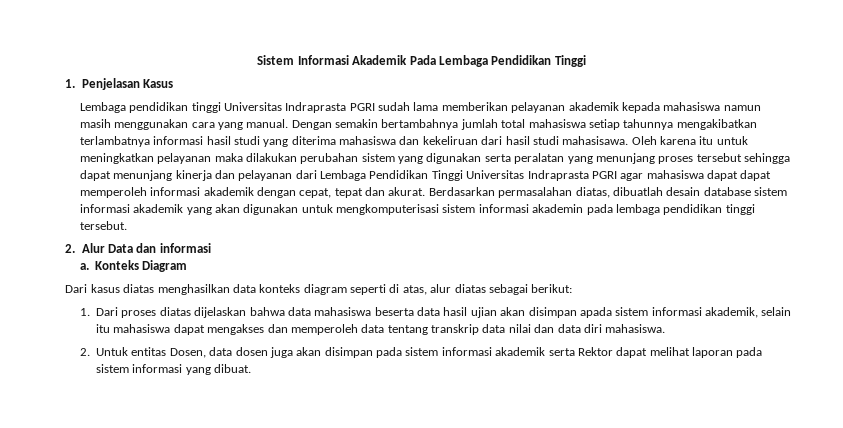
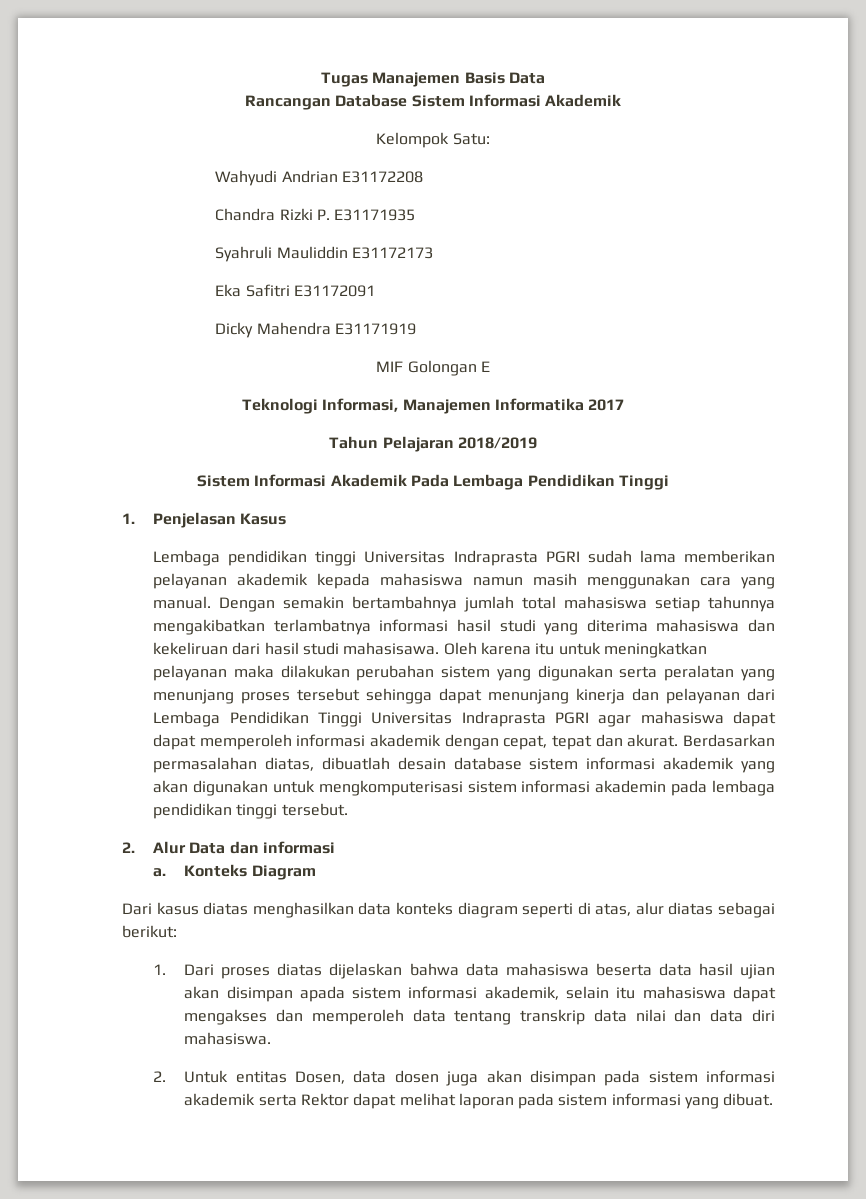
+ Tugas Manajemen Basis Data
+ Rancangan Database Sistem Informasi Akademik
+ Kelompok Satu:
+ Wahyudi Andrian E31172208
+ Chandra Rizki P. E31171935
+ Syahruli Mauliddin E31172173
+ Eka Safitri E31172091
+ Dicky Mahendra E31171919
+ MIF Golongan E
+ Teknologi Informasi, Manajemen Informatika 2017
+ Tahun Pelajaran 2018/2019

